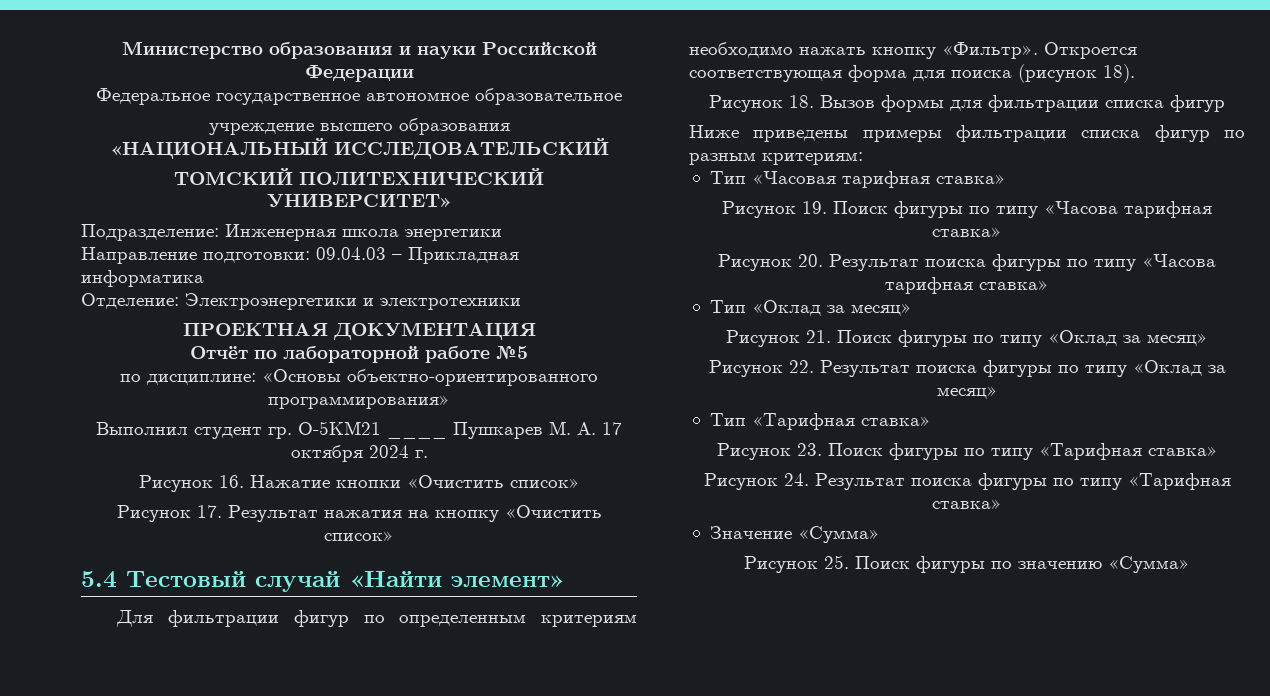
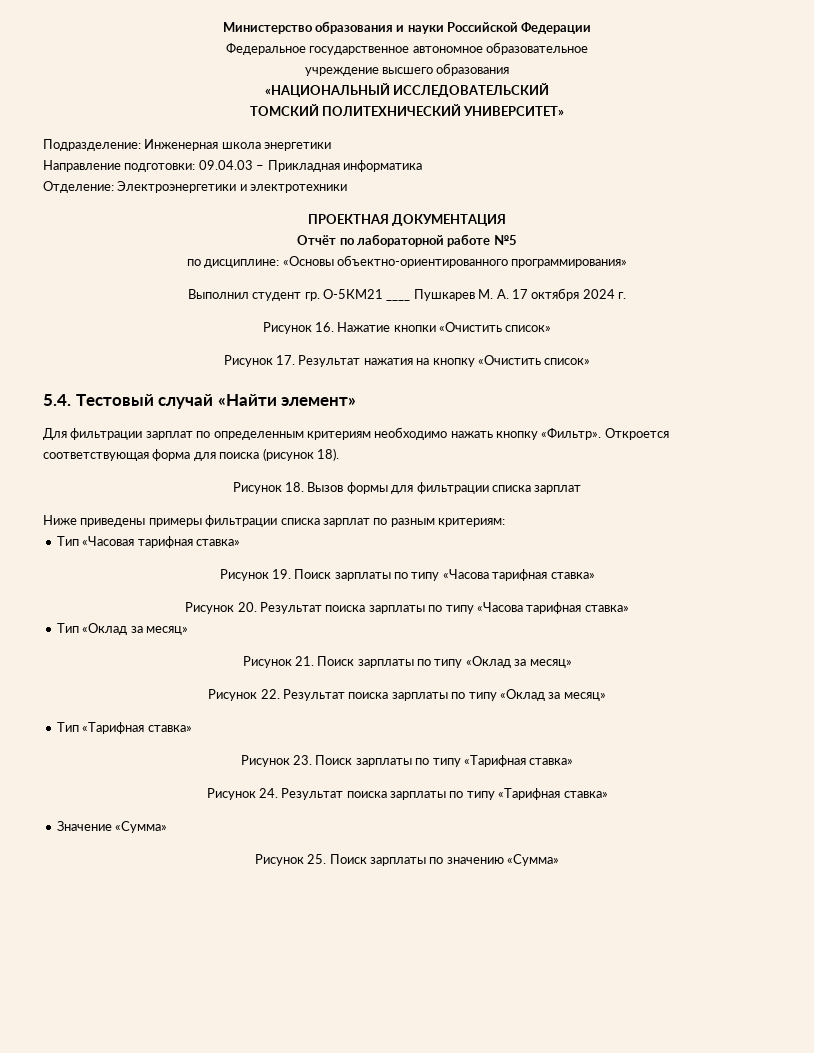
- 5.4 Тестовый случай «Найти элемент»
+ 5.4. Тестовый случай «Найти элемент»
- Для фильтрации фигур по определенным критериям необходимо нажать кнопку «Фильтр».
+ Для фильтрации зарплат по определенным критериям необходимо нажать кнопку «Фильтр».
- Рисунок 18. Вызов формы для фильтрации списка фигур
+ Рисунок 18. Вызов формы для фильтрации списка зарплат
- Ниже приведены примеры фильтрации списка фигур по разным критериям:
+ Ниже приведены примеры фильтрации списка зарплат по разным критериям:
- Рисунок 19. Поиск фигуры по типу «Часова тарифная ставка»
+ Рисунок 19. Поиск зарплаты по типу «Часова тарифная ставка»
- Рисунок 20. Результат поиска фигуры по типу «Часова тарифная ставка»
+ Рисунок 20. Результат поиска зарплаты по типу «Часова тарифная ставка»
- Рисунок 21. Поиск фигуры по типу «Оклад за месяц»
+ Рисунок 21. Поиск зарплаты по типу «Оклад за месяц»
- Рисунок 22. Результат поиска фигуры по типу «Оклад за месяц»
+ Рисунок 22. Результат поиска зарплаты по типу «Оклад за месяц»
- Рисунок 23. Поиск фигуры по типу «Тарифная ставка»
+ Рисунок 23. Поиск зарплаты по типу «Тарифная ставка»
- Рисунок 24. Результат поиска фигуры по типу «Тарифная ставка»
+ Рисунок 24. Результат поиска зарплаты по типу «Тарифная ставка»
- Рисунок 25. Поиск фигуры по значению «Сумма»
+ Рисунок 25. Поиск зарплаты по значению «Сумма»

